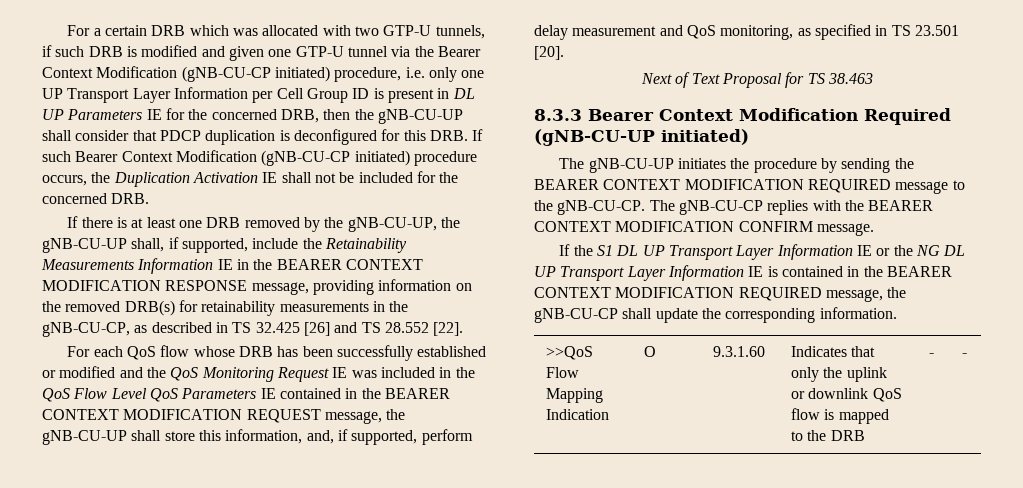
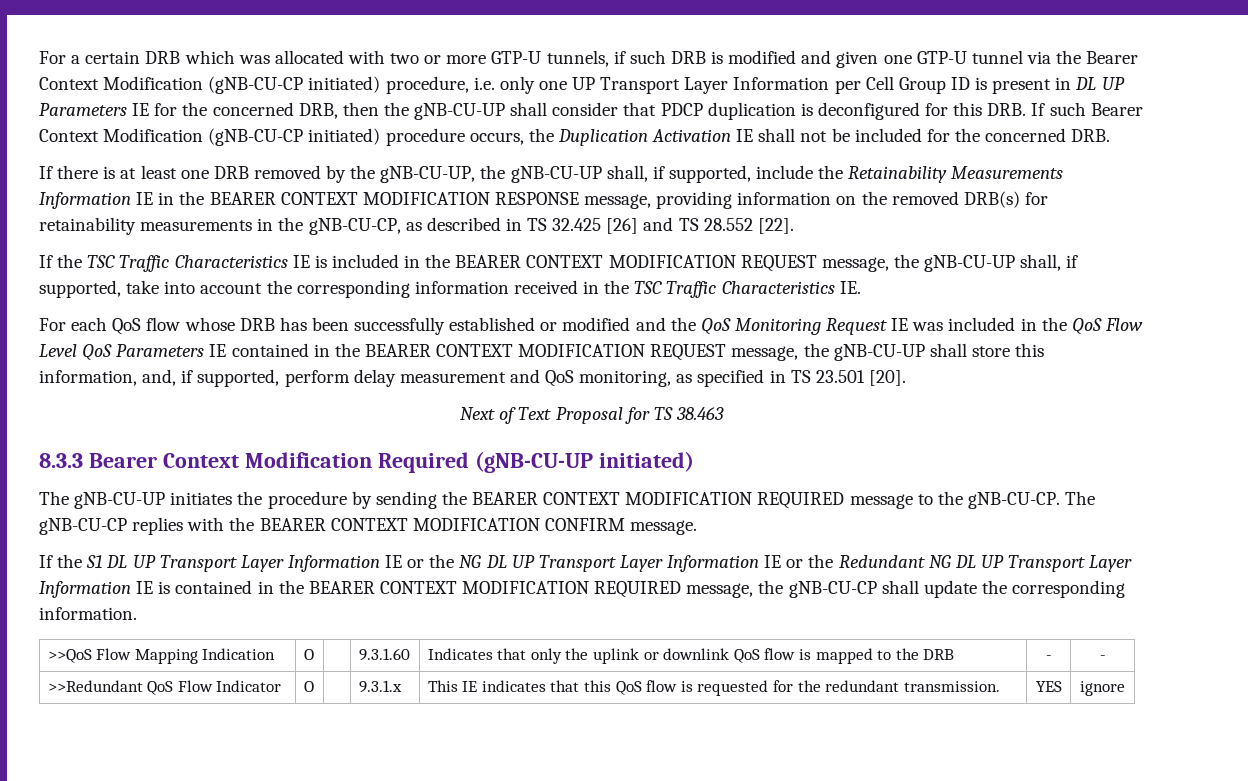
- For a certain DRB which was allocated with two GTP-U tunnels, if such DRB is modified and given one GTP-U tunnel via the Bearer Context Modification (gNB-CU-CP initiated) procedure, i.e. only one UP Transport Layer Information per Cell Group ID is present in DL UP Parameters IE for the concerned DRB, then the gNB-CU-UP shall consider that PDCP duplication is deconfigured for this DRB. If such Bearer Context Modification (gNB-CU-CP initiated) procedure occurs, the Duplication Activation IE shall not be included for the concerned DRB.
+ For a certain DRB which was allocated with two or more GTP-U tunnels, if such DRB is modified and given one GTP-U tunnel via the Bearer Context Modification (gNB-CU-CP initiated) procedure, i.e. only one UP Transport Layer Information per Cell Group ID is present in DL UP Parameters IE for the concerned DRB, then the gNB-CU-UP shall consider that PDCP duplication is deconfigured for this DRB. If such Bearer Context Modification (gNB-CU-CP initiated) procedure occurs, the Duplication Activation IE shall not be included for the concerned DRB.
+ If the TSC Traffic Characteristics IE is included in the BEARER CONTEXT MODIFICATION REQUEST message, the gNB-CU-UP shall, if supported, take into account the corresponding information received in the TSC Traffic Characteristics IE.
- If the S1 DL UP Transport Layer Information IE or the NG DL UP Transport Layer Information IE is contained in the BEARER CONTEXT MODIFICATION REQUIRED message, the gNB-CU-CP shall update the corresponding information.
+ If the S1 DL UP Transport Layer Information IE or the NG DL UP Transport Layer Information IE or the Redundant NG DL UP Transport Layer Information IE is contained in the BEARER CONTEXT MODIFICATION REQUIRED message, the gNB-CU-CP shall update the corresponding information.
+ >>Redundant QoS Flow Indicator | O | | 9.3.1.x | This IE indicates that this QoS flow is requested for the redundant transmission. | YES | ignore

